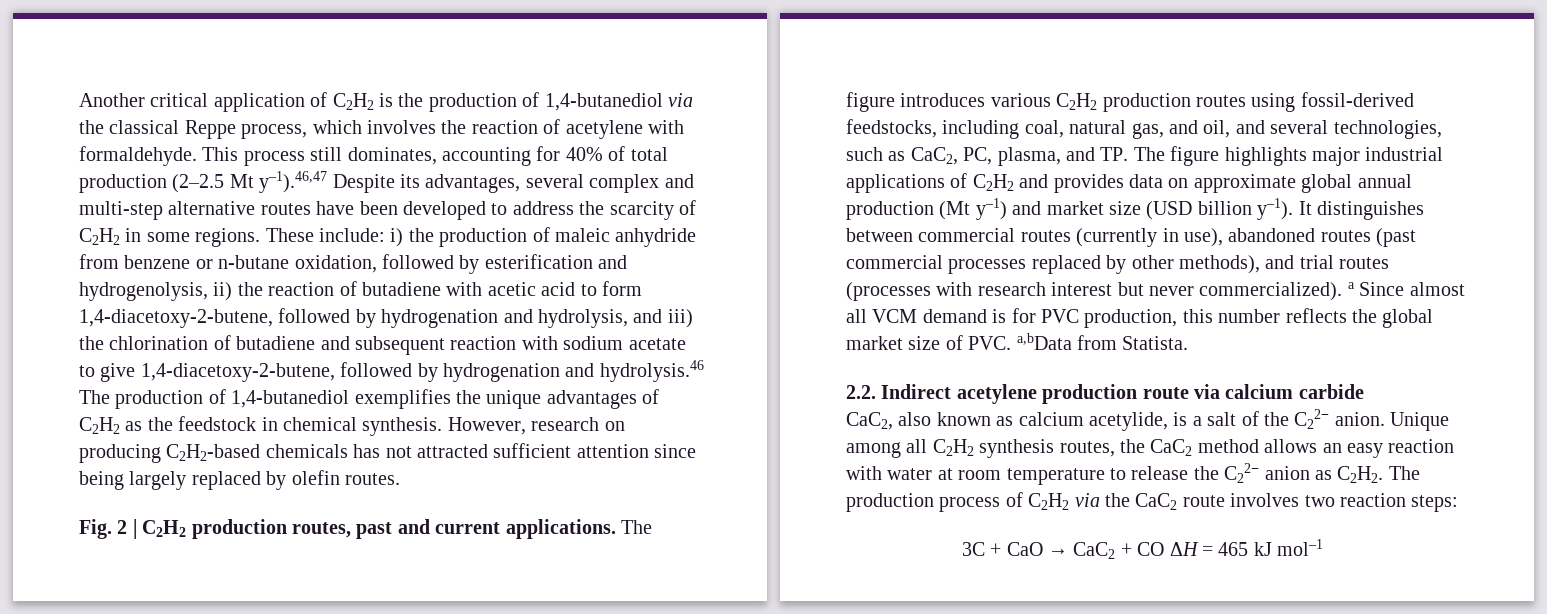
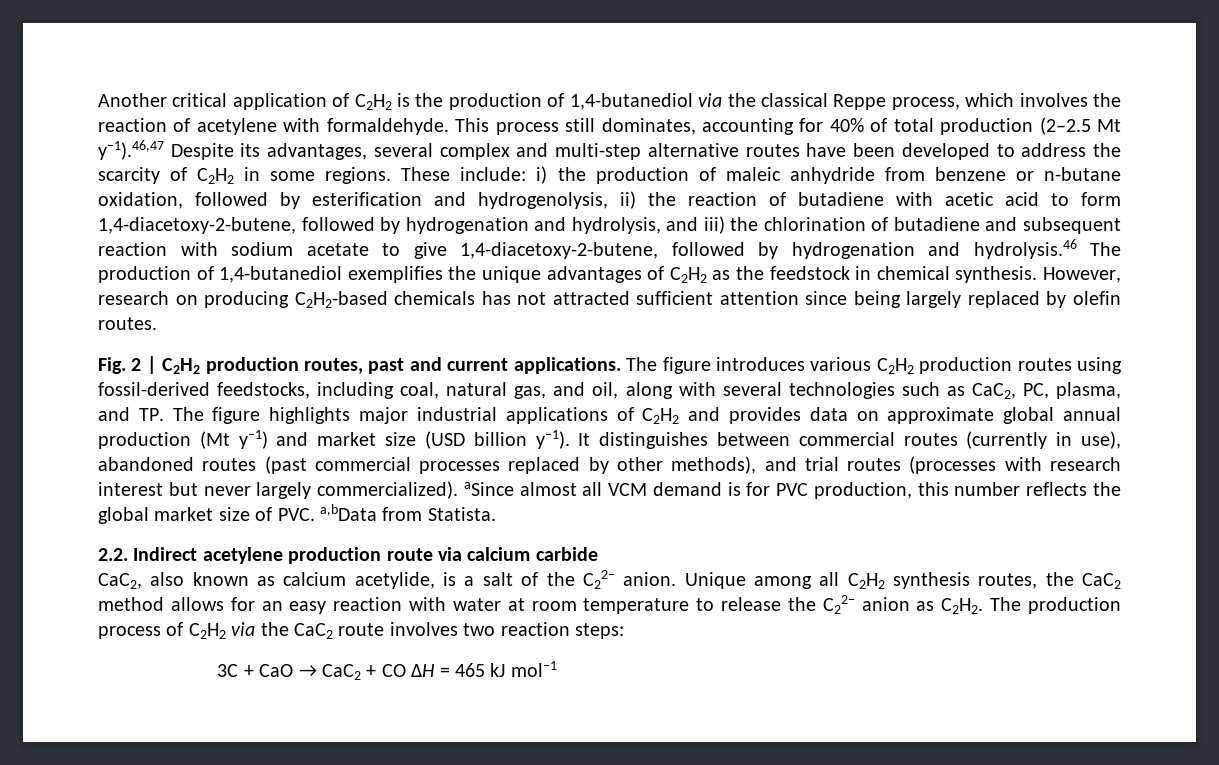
- The figure introduces various C2H2 production routes using fossil-derived feedstocks, including coal, natural gas, and oil, and several technologies, such as CaC2, PC, plasma, and TP. The figure highlights major industrial applications of C2H2 and provides data on approximate global annual production (Mt y–1) and market size (USD billion y–1).
+ The figure introduces various C2H2 production routes using fossil-derived feedstocks, including coal, natural gas, and oil, along with several technologies such as CaC2, PC, plasma, and TP. The figure highlights major industrial applications of C2H2 and provides data on approximate global annual production (Mt y–1) and market size (USD billion y–1).
- It distinguishes between commercial routes (currently in use), abandoned routes (past commercial processes replaced by other methods), and trial routes (processes with research interest but never commercialized). a Since almost all VCM demand is for PVC production, this number reflects the global market size of PVC. a,bData from Statista.
+ It distinguishes between commercial routes (currently in use), abandoned routes (past commercial processes replaced by other methods), and trial routes (processes with research interest but never largely commercialized). aSince almost all VCM demand is for PVC production, this number reflects the global market size of PVC. a,bData from Statista.
- Unique among all C2H2 synthesis routes, the CaC2 method allows an easy reaction with water at room temperature to release the C22− anion as C2H2.
+ Unique among all C2H2 synthesis routes, the CaC2 method allows for an easy reaction with water at room temperature to release the C22− anion as C2H2.

